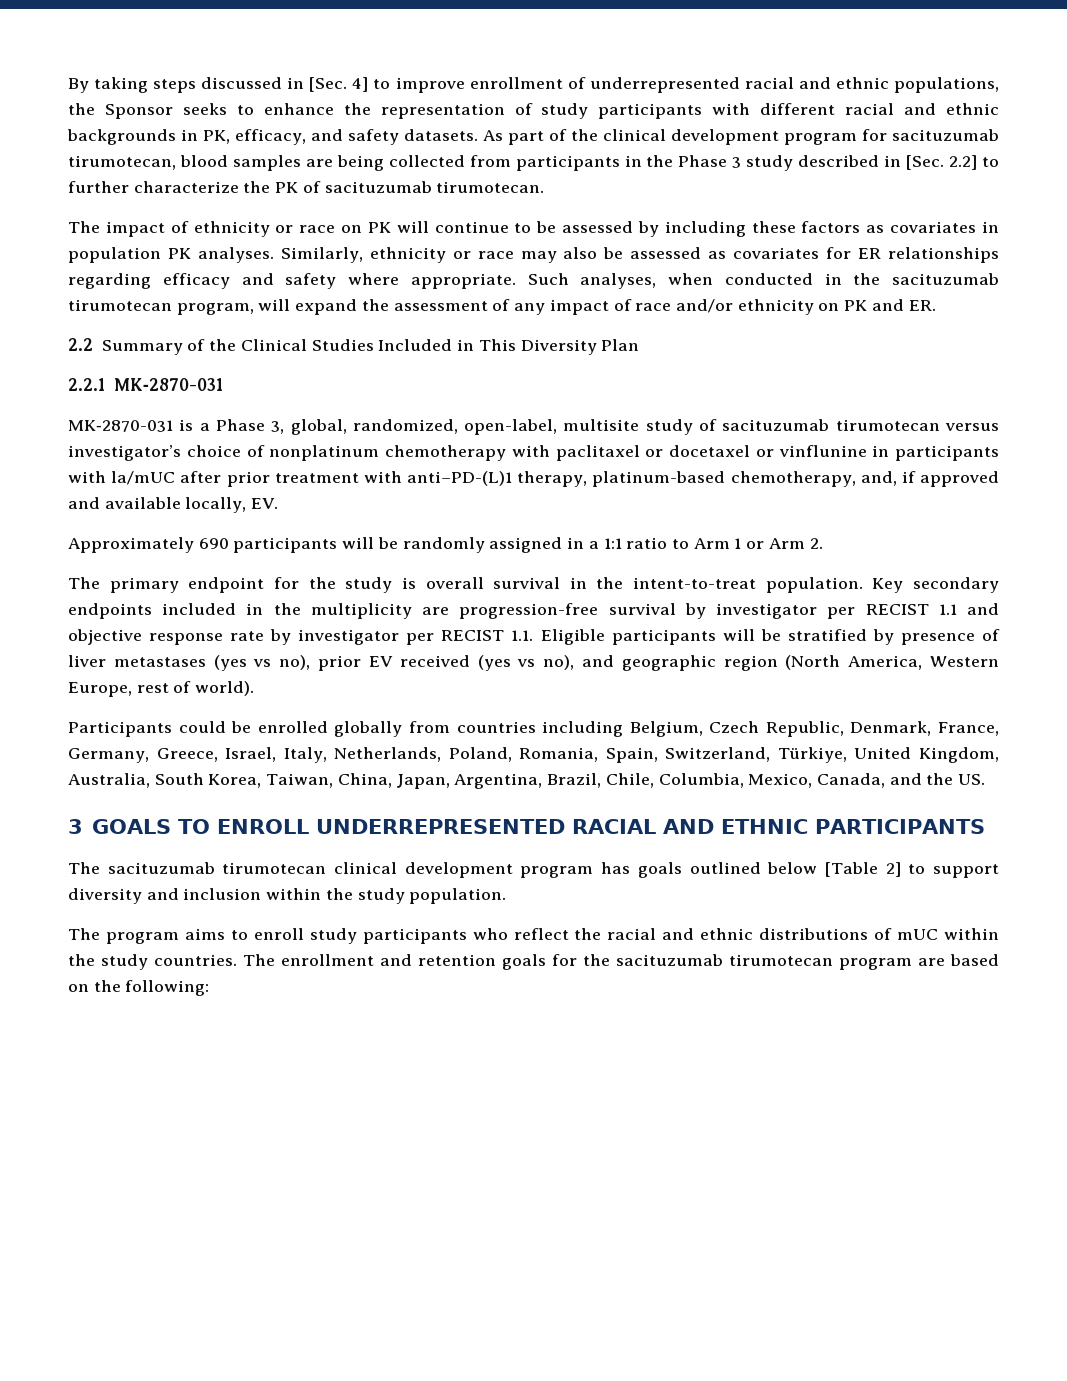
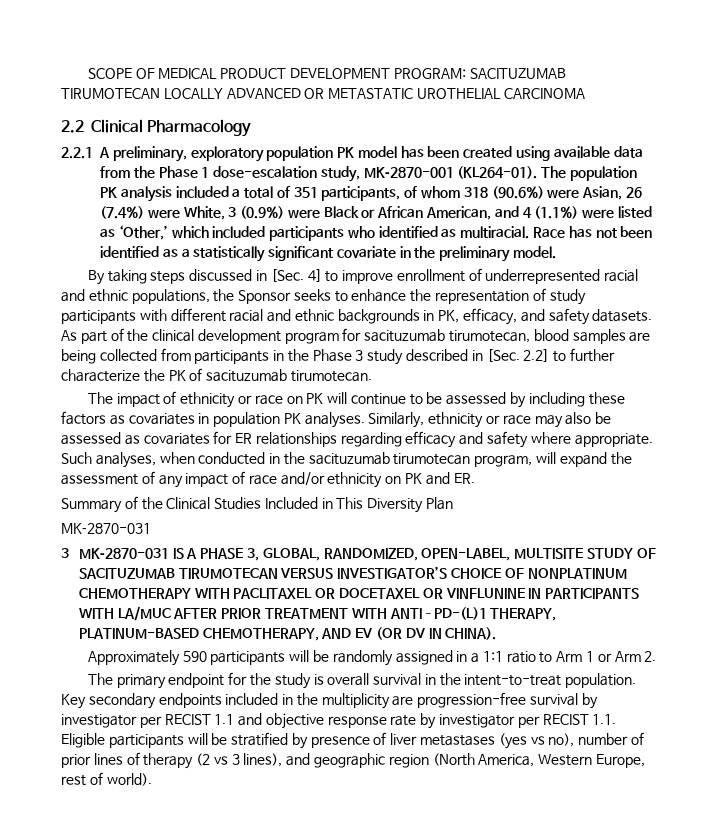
+ SCOPE OF MEDICAL PRODUCT DEVELOPMENT PROGRAM: SACITUZUMAB TIRUMOTECAN LOCALLY ADVANCED OR METASTATIC UROTHELIAL CARCINOMA
+ 2.2 Clinical Pharmacology
+ 2.2.1 A preliminary, exploratory population PK model has been created using available data from the Phase 1 dose-escalation study, MK‑2870-001 (KL264-01). The population PK analysis included a total of 351 participants, of whom 318 (90.6%) were Asian, 26 (7.4%) were White, 3 (0.9%) were Black or African American, and 4 (1.1%) were listed as ‘Other,’ which included participants who identified as multiracial. Race has not been identified as a statistically significant covariate in the preliminary model.
- 2.2 Summary of the Clinical Studies Included in This Diversity Plan
- 2.2.1 MK‑2870-031
- MK‑2870-031 is a Phase 3, global, randomized, open-label, multisite study of sacituzumab tirumotecan versus investigator’s choice of nonplatinum chemotherapy with paclitaxel or docetaxel or vinflunine in participants with la/mUC after prior treatment with anti–PD-(L)1 therapy, platinum-based chemotherapy, and, if approved and available locally, EV.
+ Summary of the Clinical Studies Included in This Diversity Plan
+ MK‑2870-031
+ 3 MK‑2870-031 IS A PHASE 3, GLOBAL, RANDOMIZED, OPEN-LABEL, MULTISITE STUDY OF SACITUZUMAB TIRUMOTECAN VERSUS INVESTIGATOR’S CHOICE OF NONPLATINUM CHEMOTHERAPY WITH PACLITAXEL OR DOCETAXEL OR VINFLUNINE IN PARTICIPANTS WITH LA/MUC AFTER PRIOR TREATMENT WITH ANTI–PD-(L)1 THERAPY, PLATINUM-BASED CHEMOTHERAPY, AND EV (OR DV IN CHINA).
- Approximately 690 participants will be randomly assigned in a 1:1 ratio to Arm 1 or Arm 2.
+ Approximately 590 participants will be randomly assigned in a 1:1 ratio to Arm 1 or Arm 2.
- Key secondary endpoints included in the multiplicity are progression-free survival by investigator per RECIST 1.1 and objective response rate by investigator per RECIST 1.1. Eligible participants will be stratified by presence of liver metastases (yes vs no), prior EV received (yes vs no), and geographic region (North America, Western Europe, rest of world).
+ Key secondary endpoints included in the multiplicity are progression-free survival by investigator per RECIST 1.1 and objective response rate by investigator per RECIST 1.1. Eligible participants will be stratified by presence of liver metastases (yes vs no), number of prior lines of therapy (2 vs 3 lines), and geographic region (North America, Western Europe, rest of world).
- Participants could be enrolled globally from countries including Belgium, Czech Republic, Denmark, France, Germany, Greece, Israel, Italy, Netherlands, Poland, Romania, Spain, Switzerland, Türkiye, United Kingdom, Australia, South Korea, Taiwan, China, Japan, Argentina, Brazil, Chile, Columbia, Mexico, Canada, and the US.
- 3 GOALS TO ENROLL UNDERREPRESENTED RACIAL AND ETHNIC PARTICIPANTS
- The sacituzumab tirumotecan clinical development program has goals outlined below [Table 2] to support diversity and inclusion within the study population.
- The program aims to enroll study participants who reflect the racial and ethnic distributions of mUC within the study countries. The enrollment and retention goals for the sacituzumab tirumotecan program are based on the following:

